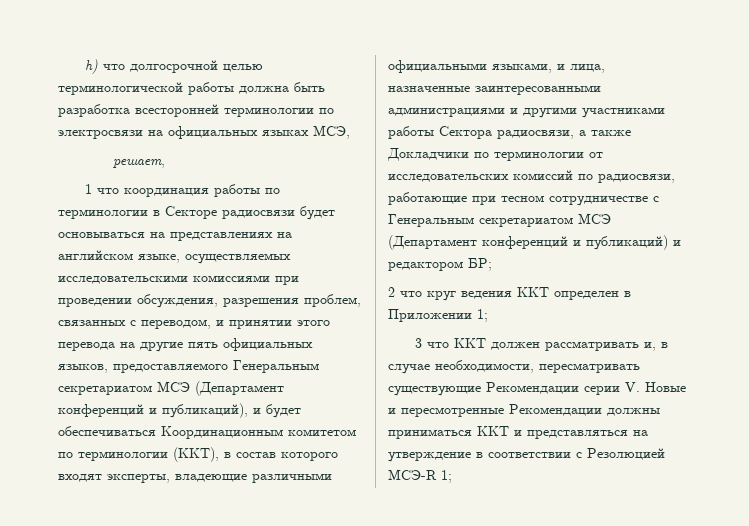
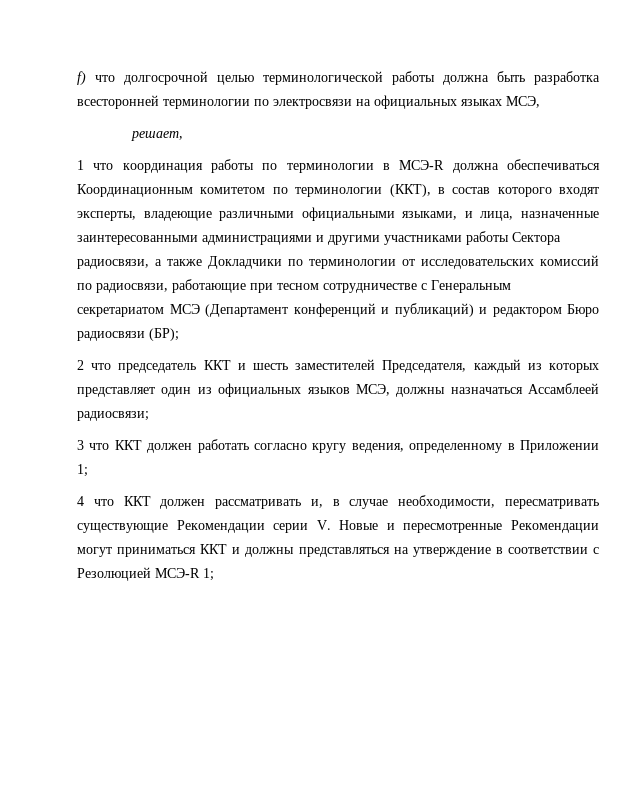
- h) что долгосрочной целью терминологической работы должна быть разработка всесторонней терминологии по электросвязи на официальных языках МСЭ,
+ f) что долгосрочной целью терминологической работы должна быть разработка всесторонней терминологии по электросвязи на официальных языках МСЭ,
- 1 что координация работы по терминологии в Секторе радиосвязи будет основываться на представлениях на английском языке, осуществляемых исследовательскими комиссиями при проведении обсуждения, разрешения проблем, связанных с переводом, и принятии этого перевода на другие пять официальных языков, предоставляемого Генеральным секретариатом МСЭ (Департамент конференций и публикаций), и будет обеспечиваться Координационным комитетом по терминологии (ККТ), в состав которого входят эксперты, владеющие различными официальными языками, и лица, назначенные заинтересованными администрациями и другими участниками работы Сектора радиосвязи, а также Докладчики по терминологии от исследовательских комиссий по радиосвязи, работающие при тесном сотрудничестве с Генеральным секретариатом МСЭ (Департамент конференций и публикаций) и редактором БР;
+ 1 что координация работы по терминологии в МСЭ-R должна обеспечиваться Координационным комитетом по терминологии (ККТ), в состав которого входят эксперты, владеющие различными официальными языками, и лица, назначенные заинтересованными администрациями и другими участниками работы Сектора радиосвязи, а также Докладчики по терминологии от исследовательских комиссий по радиосвязи, работающие при тесном сотрудничестве с Генеральным секретариатом МСЭ (Департамент конференций и публикаций) и редактором Бюро радиосвязи (БР);
- 2 что круг ведения ККТ определен в Приложении 1;
+ 2 что председатель ККТ и шесть заместителей Председателя, каждый из которых представляет один из официальных языков МСЭ, должны назначаться Ассамблеей радиосвязи;
+ 3 что ККТ должен работать согласно кругу ведения, определенному в Приложении 1;
- 3 что ККТ должен рассматривать и, в случае необходимости, пересматривать существующие Рекомендации серии V. Новые и пересмотренные Рекомендации должны приниматься ККТ и представляться на утверждение в соответствии с Резолюцией МСЭ-R 1;
+ 4 что ККТ должен рассматривать и, в случае необходимости, пересматривать существующие Рекомендации серии V. Новые и пересмотренные Рекомендации могут приниматься ККТ и должны представляться на утверждение в соответствии с Резолюцией МСЭ-R 1;

